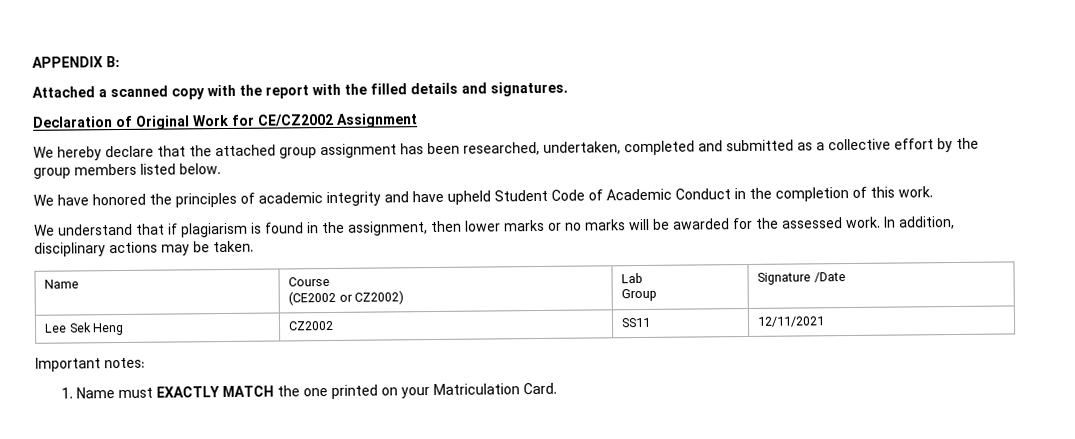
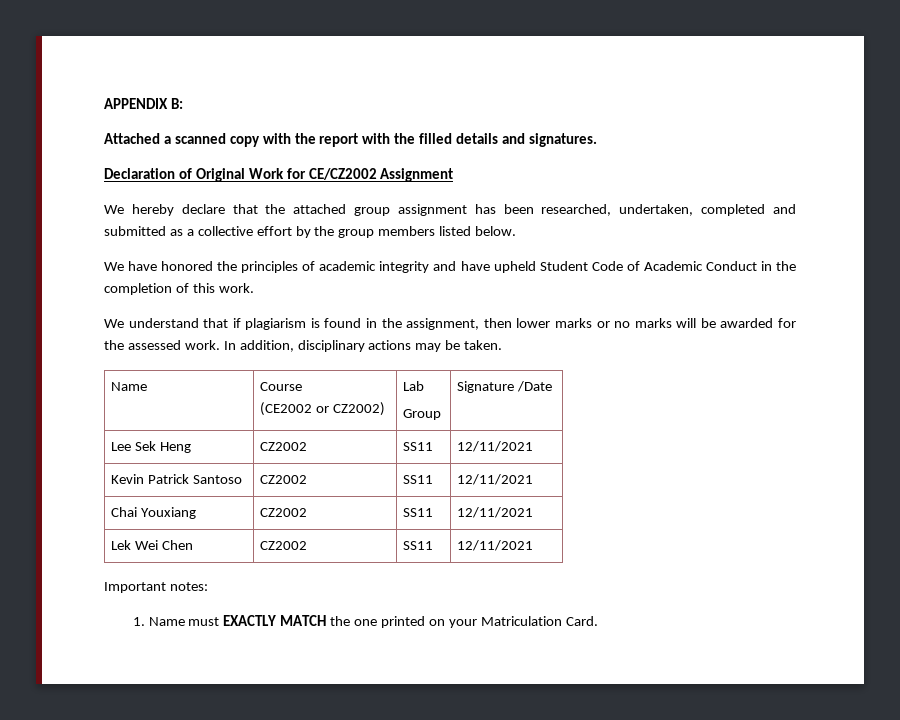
+ Kevin Patrick Santoso | CZ2002 | SS11 | 12/11/2021
+ Chai Youxiang | CZ2002 | SS11 | 12/11/2021
+ Lek Wei Chen | CZ2002 | SS11 | 12/11/2021

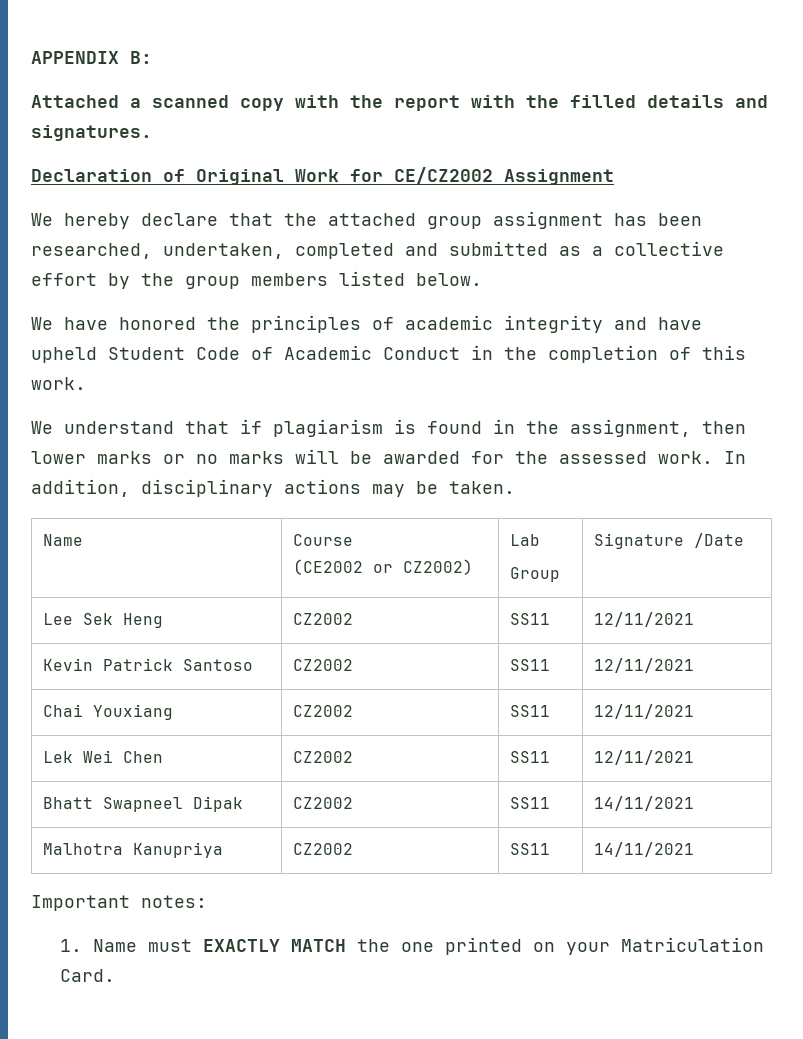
+ Bhatt Swapneel Dipak | CZ2002 | SS11 | 14/11/2021
+ Malhotra Kanupriya | CZ2002 | SS11 | 14/11/2021

